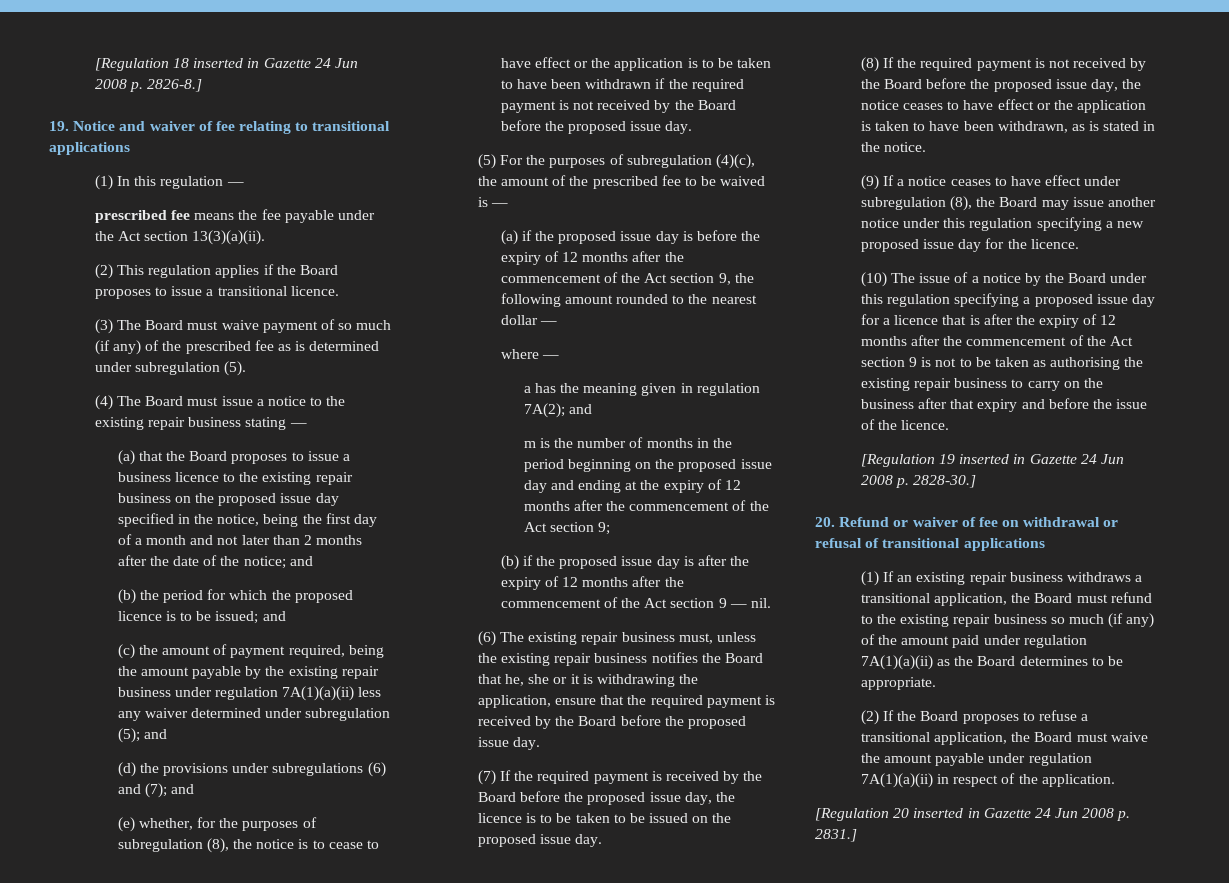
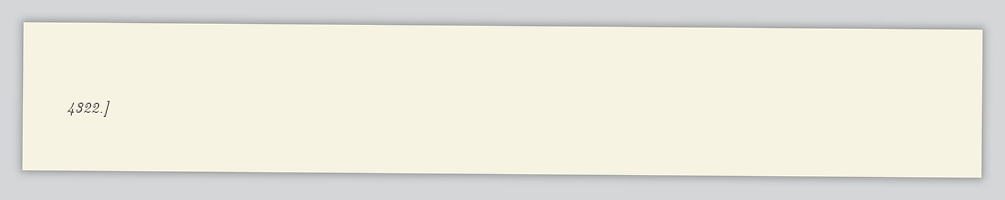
- [Regulation 18 inserted in Gazette 24 Jun 2008 p. 2826-8.]
- 19. Notice and waiver of fee relating to transitional applications
- (1) In this regulation —
- prescribed fee means the fee payable under the Act section 13(3)(a)(ii).
- (2) This regulation applies if the Board proposes to issue a transitional licence.
- (3) The Board must waive payment of so much (if any) of the prescribed fee as is determined under subregulation (5).
- (4) The Board must issue a notice to the existing repair business stating —
- (a) that the Board proposes to issue a business licence to the existing repair business on the proposed issue day specified in the notice, being the first day of a month and not later than 2 months after the date of the notice; and
- (b) the period for which the proposed licence is to be issued; and
- (c) the amount of payment required, being the amount payable by the existing repair business under regulation 7A(1)(a)(ii) less any waiver determined under subregulation (5); and
- (d) the provisions under subregulations (6) and (7); and
- (e) whether, for the purposes of subregulation (8), the notice is to cease to have effect or the application is to be taken to have been withdrawn if the required payment is not received by the Board before the proposed issue day.
- (5) For the purposes of subregulation (4)(c), the amount of the prescribed fee to be waived is —
- (a) if the proposed issue day is before the expiry of 12 months after the commencement of the Act section 9, the following amount rounded to the nearest dollar —
- where —
- a has the meaning given in regulation 7A(2); and
- m is the number of months in the period beginning on the proposed issue day and ending at the expiry of 12 months after the commencement of the Act section 9;
- (b) if the proposed issue day is after the expiry of 12 months after the commencement of the Act section 9 — nil.
- (6) The existing repair business must, unless the existing repair business notifies the Board that he, she or it is withdrawing the application, ensure that the required payment is received by the Board before the proposed issue day.
- (7) If the required payment is received by the Board before the proposed issue day, the licence is to be taken to be issued on the proposed issue day.
- (8) If the required payment is not received by the Board before the proposed issue day, the notice ceases to have effect or the application is taken to have been withdrawn, as is stated in the notice.
- (9) If a notice ceases to have effect under subregulation (8), the Board may issue another notice under this regulation specifying a new proposed issue day for the licence.
- (10) The issue of a notice by the Board under this regulation specifying a proposed issue day for a licence that is after the expiry of 12 months after the commencement of the Act section 9 is not to be taken as authorising the existing repair business to carry on the business after that expiry and before the issue of the licence.
- [Regulation 19 inserted in Gazette 24 Jun 2008 p. 2828-30.]
- 20. Refund or waiver of fee on withdrawal or refusal of transitional applications
- (1) If an existing repair business withdraws a transitional application, the Board must refund to the existing repair business so much (if any) of the amount paid under regulation 7A(1)(a)(ii) as the Board determines to be appropriate.
- (2) If the Board proposes to refuse a transitional application, the Board must waive the amount payable under regulation 7A(1)(a)(ii) in respect of the application.
- [Regulation 20 inserted in Gazette 24 Jun 2008 p. 2831.]
+ 4322.]

